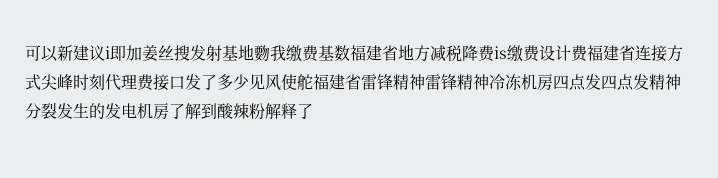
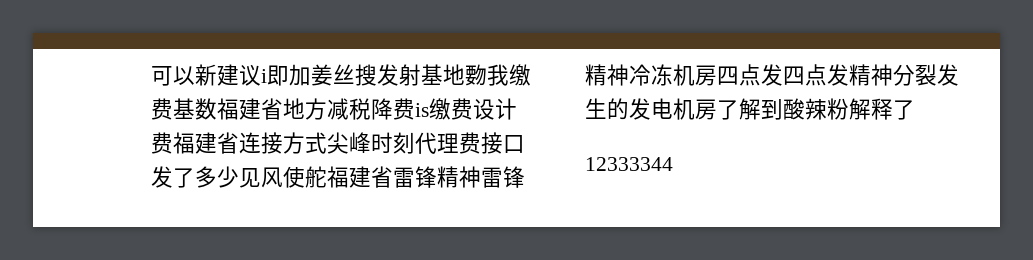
+ 12333344

